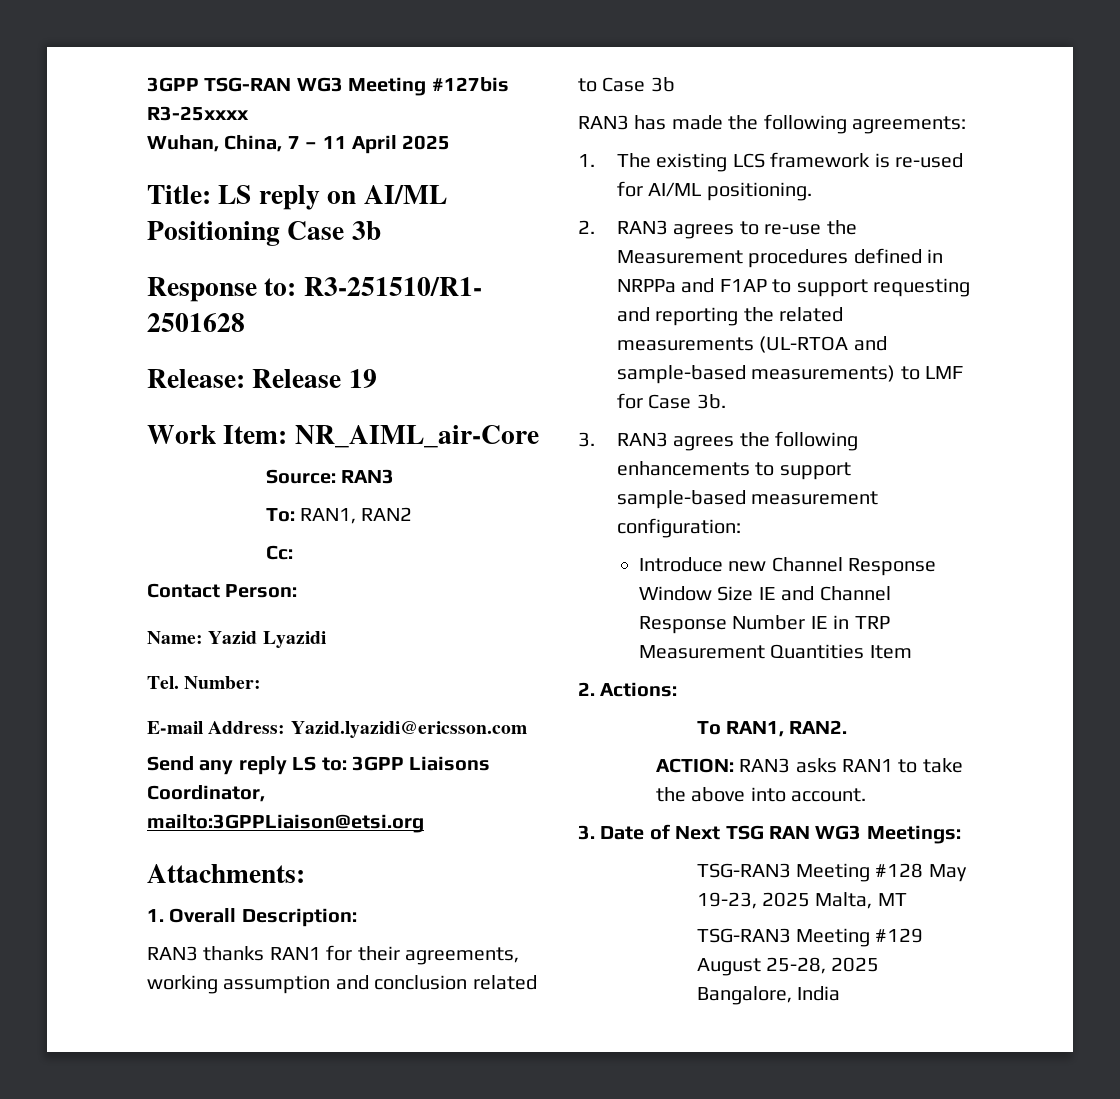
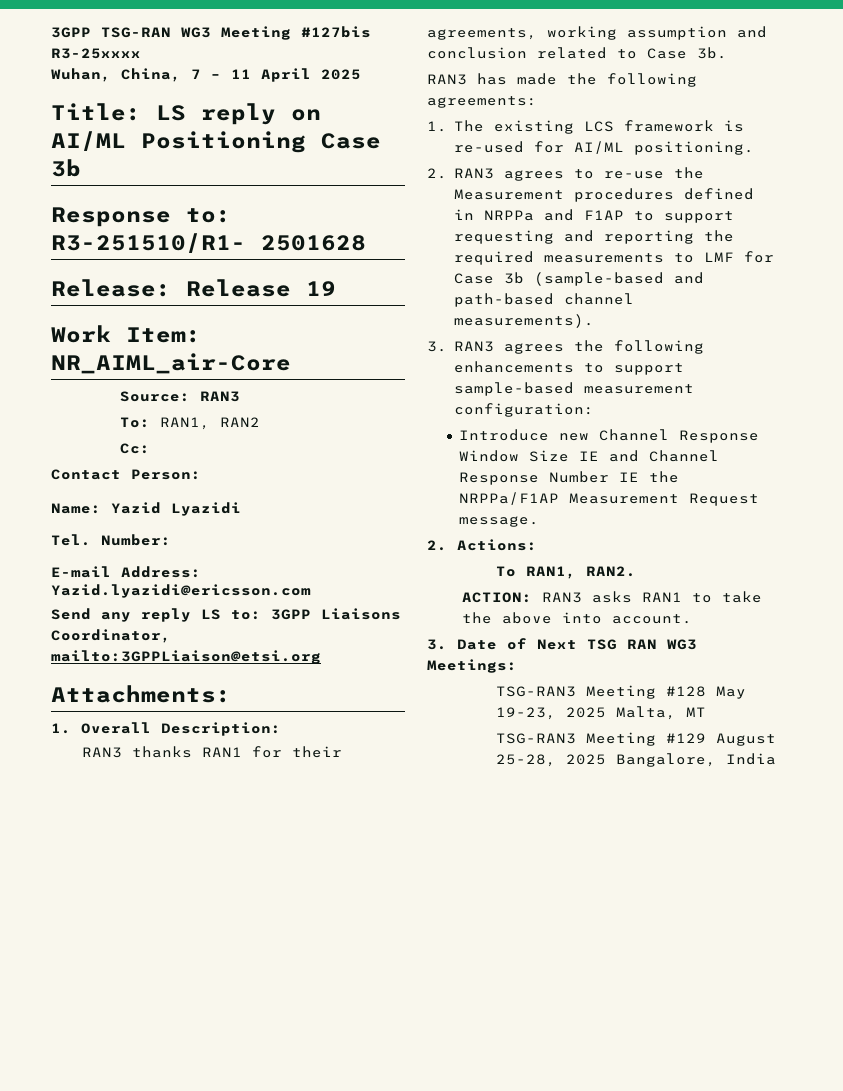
- RAN3 thanks RAN1 for their agreements, working assumption and conclusion related to Case 3b
+ RAN3 thanks RAN1 for their agreements, working assumption and conclusion related to Case 3b.
- 2. RAN3 agrees to re-use the Measurement procedures defined in NRPPa and F1AP to support requesting and reporting the related measurements (UL-RTOA and sample-based measurements) to LMF for Case 3b.
+ 2. RAN3 agrees to re-use the Measurement procedures defined in NRPPa and F1AP to support requesting and reporting the required measurements to LMF for Case 3b (sample-based and path-based channel measurements).
- Introduce new Channel Response Window Size IE and Channel Response Number IE in TRP Measurement Quantities Item
+ Introduce new Channel Response Window Size IE and Channel Response Number IE the NRPPa/F1AP Measurement Request message.

